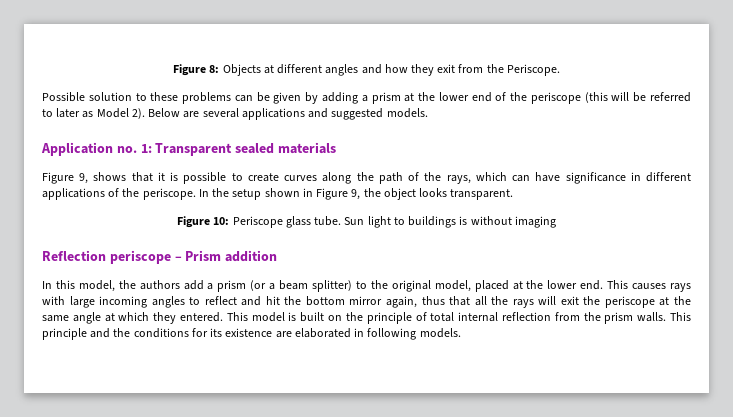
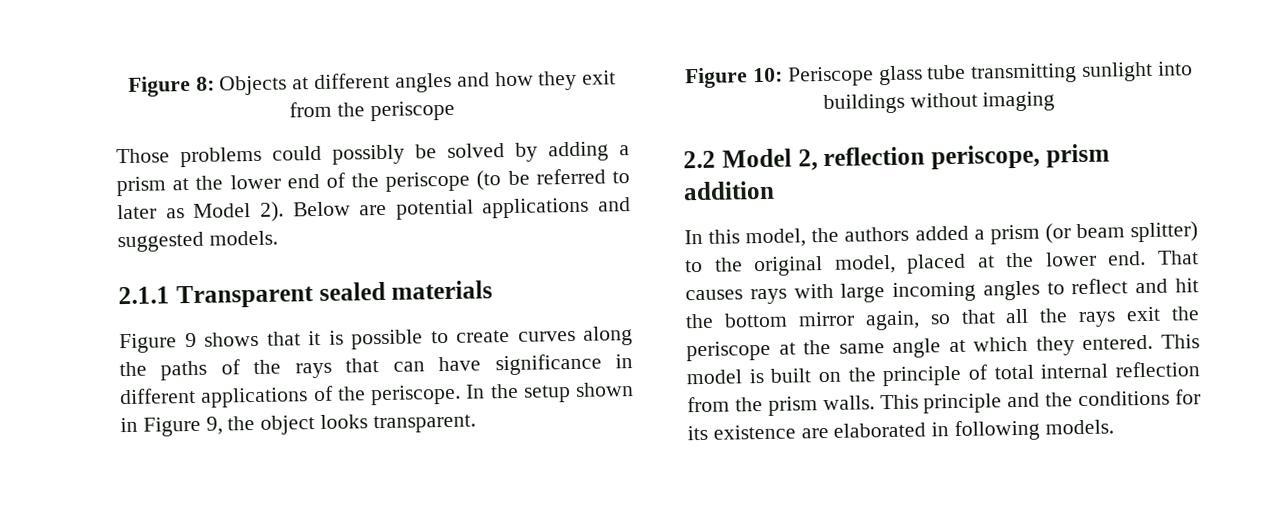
- Figure 8: Objects at different angles and how they exit from the Periscope.
- Possible solution to these problems can be given by adding a prism at the lower end of the periscope (this will be referred to later as Model 2).
+ Figure 8: Objects at different angles and how they exit from the periscope
+ Those problems could possibly be solved by adding a prism at the lower end of the periscope (to be referred to later as Model 2).
- Below are several applications and suggested models.
+ Below are potential applications and suggested models.
- Application no. 1: Transparent sealed materials
+ 2.1.1 Transparent sealed materials
- Figure 9, shows that it is possible to create curves along the path of the rays, which can have significance in different applications of the periscope.
+ Figure 9 shows that it is possible to create curves along the paths of the rays that can have significance in different applications of the periscope.
- Figure 10: Periscope glass tube. Sun light to buildings is without imaging
- Reflection periscope – Prism addition
+ Figure 10: Periscope glass tube transmitting sunlight into buildings without imaging
+ 2.2 Model 2, reflection periscope, prism addition
- In this model, the authors add a prism (or a beam splitter) to the original model, placed at the lower end.
+ In this model, the authors added a prism (or beam splitter) to the original model, placed at the lower end.
- This causes rays with large incoming angles to reflect and hit the bottom mirror again, thus that all the rays will exit the periscope at the same angle at which they entered.
+ That causes rays with large incoming angles to reflect and hit the bottom mirror again, so that all the rays exit the periscope at the same angle at which they entered.

